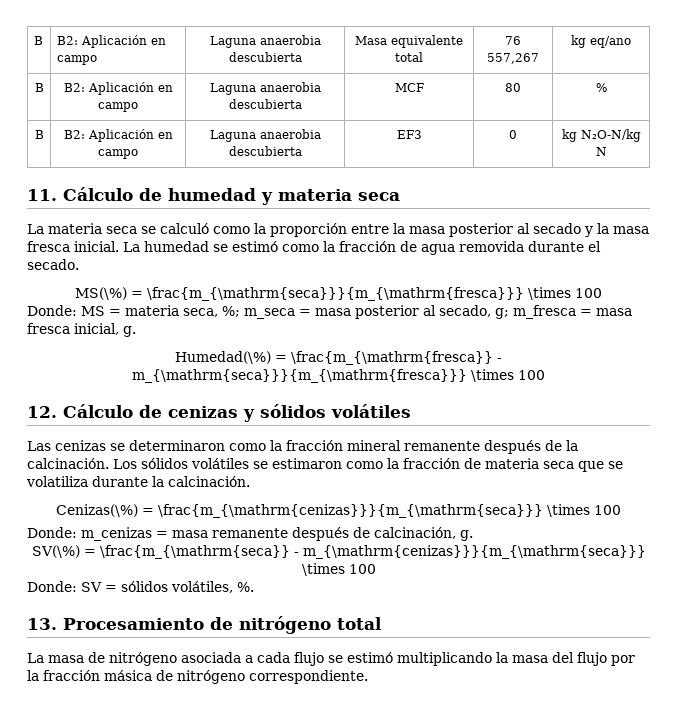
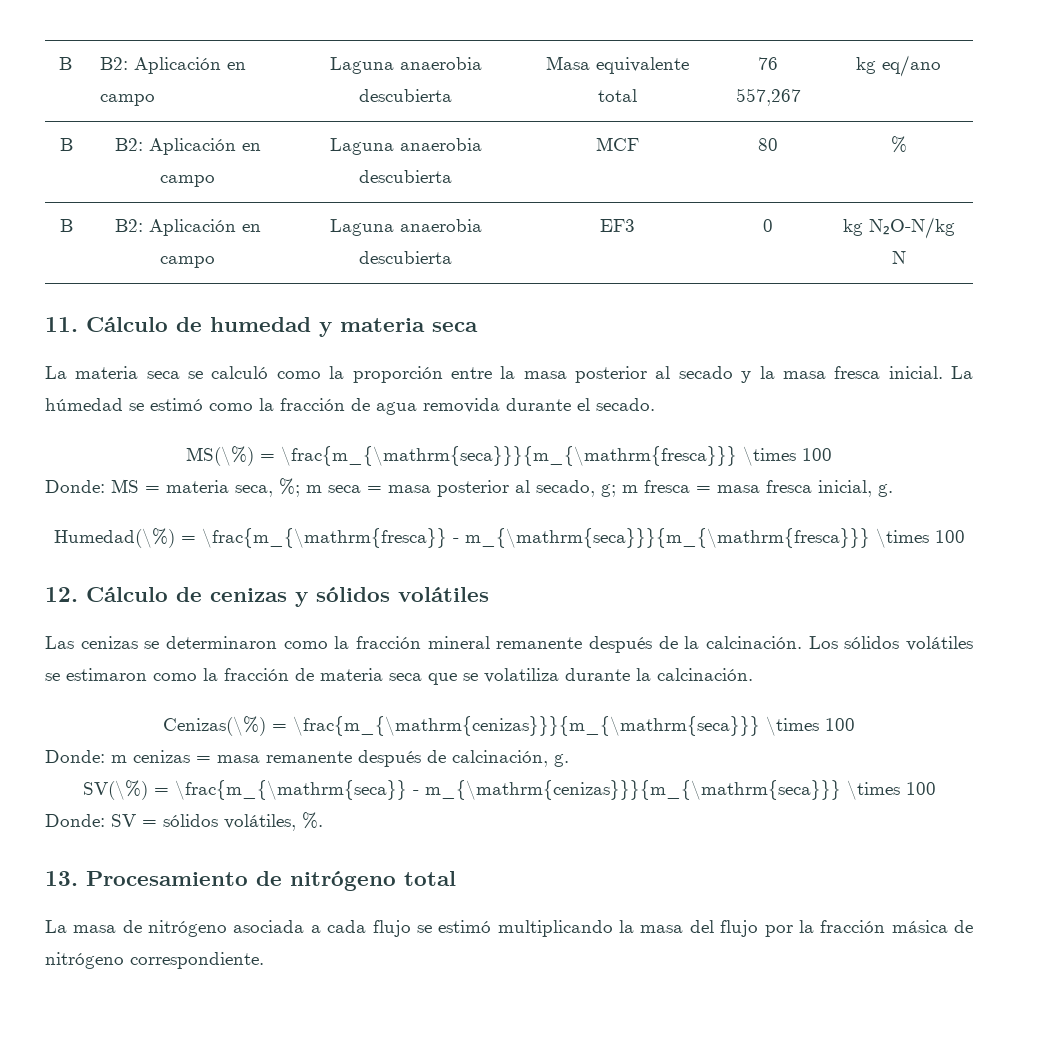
- La humedad se estimó como la fracción de agua removida durante el secado.
+ La húmedad se estimó como la fracción de agua removida durante el secado.
- Donde: MS = materia seca, %; m_seca = masa posterior al secado, g; m_fresca = masa fresca inicial, g.
+ Donde: MS = materia seca, %; m seca = masa posterior al secado, g; m fresca = masa fresca inicial, g.
- Donde: m_cenizas = masa remanente después de calcinación, g.
+ Donde: m cenizas = masa remanente después de calcinación, g.

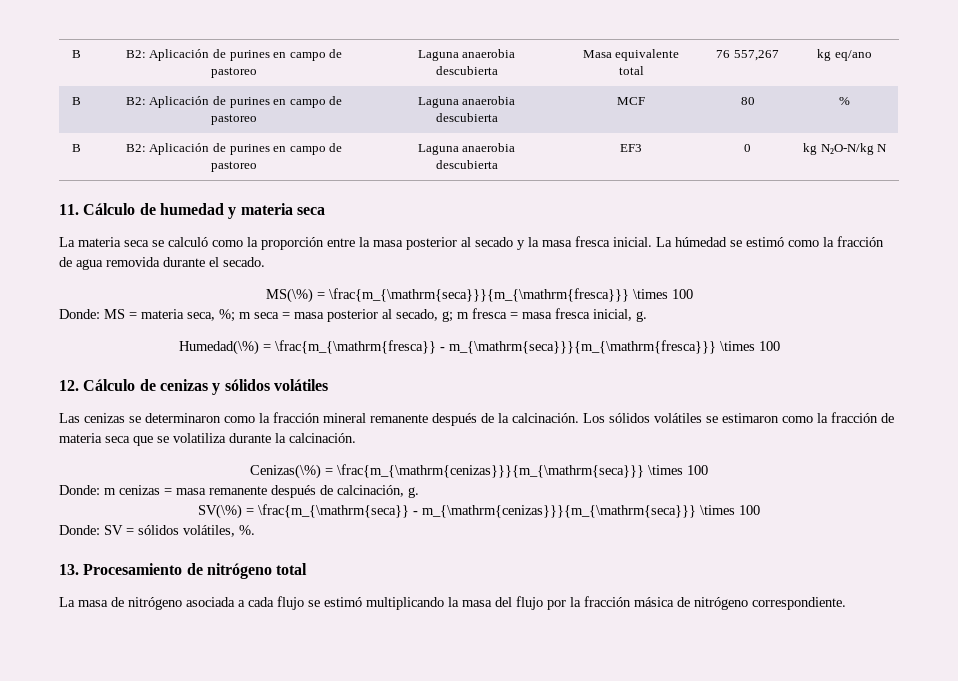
- B | B2: Aplicación en campo | Laguna anaerobia descubierta | Masa equivalente total | 76 557,267 | kg eq/ano
+ B | B2: Aplicación de purines en campo de pastoreo | Laguna anaerobia descubierta | Masa equivalente total | 76 557,267 | kg eq/ano
- B | B2: Aplicación en campo | Laguna anaerobia descubierta | MCF | 80 | %
+ B | B2: Aplicación de purines en campo de pastoreo | Laguna anaerobia descubierta | MCF | 80 | %
- B | B2: Aplicación en campo | Laguna anaerobia descubierta | EF3 | 0 | kg N₂O-N/kg N
+ B | B2: Aplicación de purines en campo de pastoreo | Laguna anaerobia descubierta | EF3 | 0 | kg N₂O-N/kg N

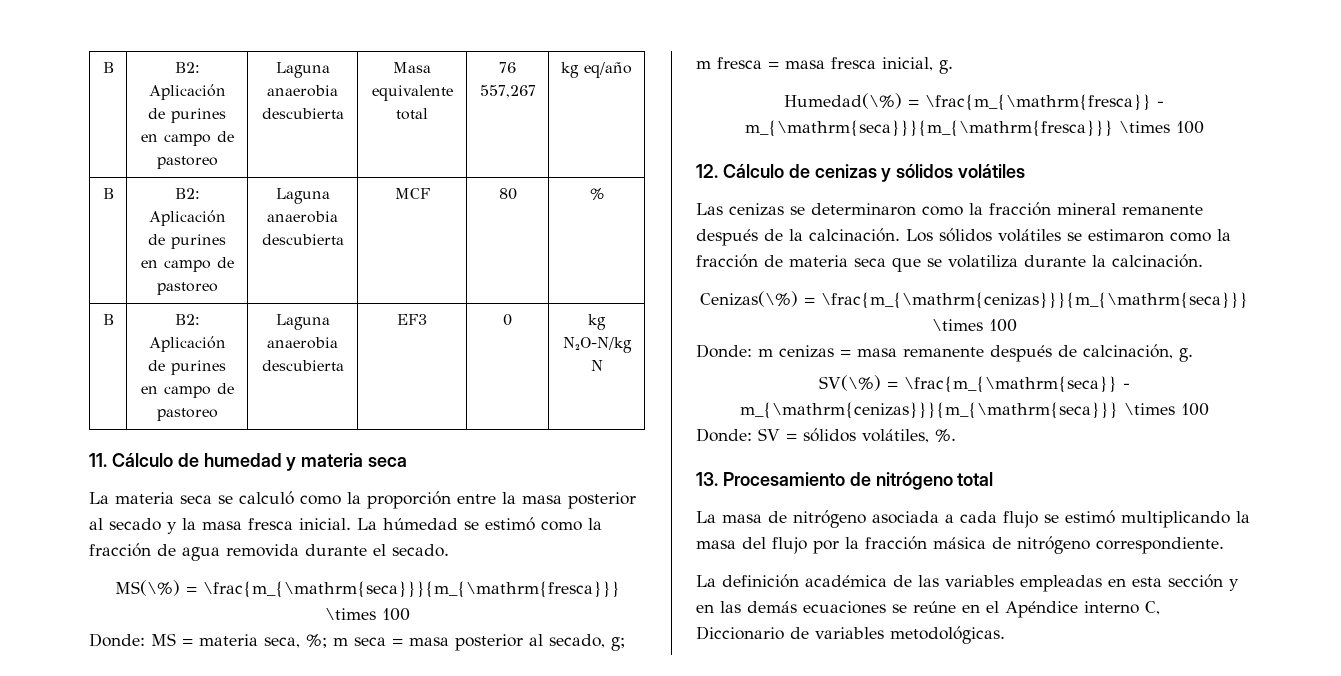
- B | B2: Aplicación de purines en campo de pastoreo | Laguna anaerobia descubierta | Masa equivalente total | 76 557,267 | kg eq/ano
+ B | B2: Aplicación de purines en campo de pastoreo | Laguna anaerobia descubierta | Masa equivalente total | 76 557,267 | kg eq/año
+ La definición académica de las variables empleadas en esta sección y en las demás ecuaciones se reúne en el Apéndice interno C, Diccionario de variables metodológicas.

